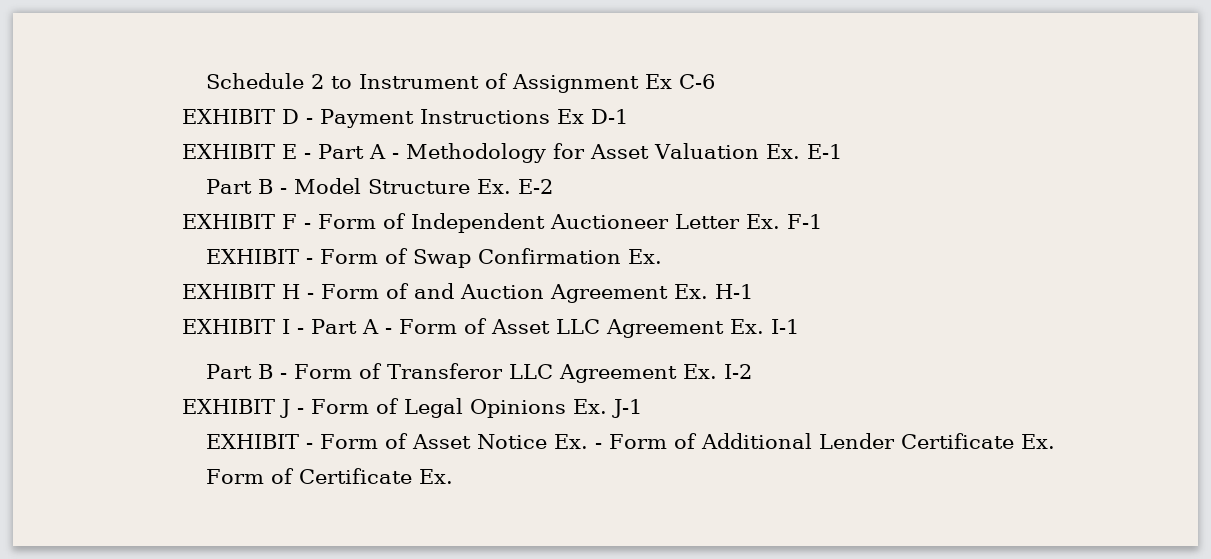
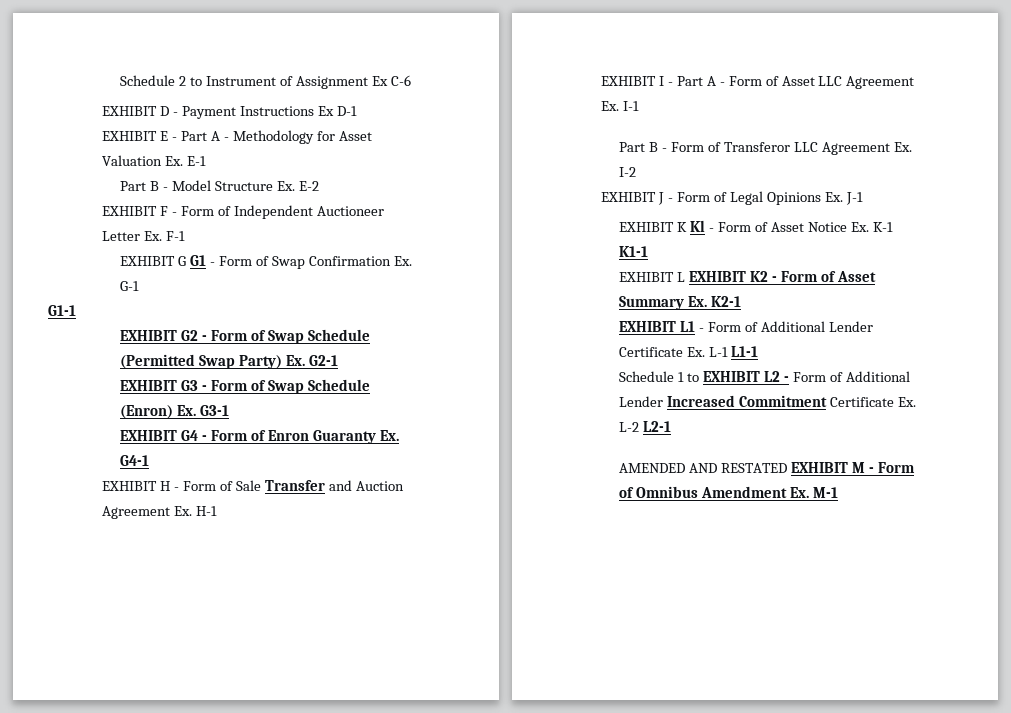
- EXHIBIT - Form of Swap Confirmation Ex.
+ EXHIBIT G G1 - Form of Swap Confirmation Ex. G-1
+ G1-1
+ EXHIBIT G2 - Form of Swap Schedule (Permitted Swap Party) Ex. G2-1
+ EXHIBIT G3 - Form of Swap Schedule (Enron) Ex. G3-1
+ EXHIBIT G4 - Form of Enron Guaranty Ex. G4-1
- EXHIBIT H - Form of and Auction Agreement Ex. H-1
+ EXHIBIT H - Form of Sale Transfer and Auction Agreement Ex. H-1
- EXHIBIT - Form of Asset Notice Ex. - Form of Additional Lender Certificate Ex. Form of Certificate Ex.
+ EXHIBIT K Kl - Form of Asset Notice Ex. K-1 K1-1
+ EXHIBIT L EXHIBIT K2 - Form of Asset Summary Ex. K2-1
+ EXHIBIT L1 - Form of Additional Lender Certificate Ex. L-1 L1-1
+ Schedule 1 to EXHIBIT L2 - Form of Additional Lender Increased Commitment Certificate Ex. L-2 L2-1
+ AMENDED AND RESTATED EXHIBIT M - Form of Omnibus Amendment Ex. M-1

